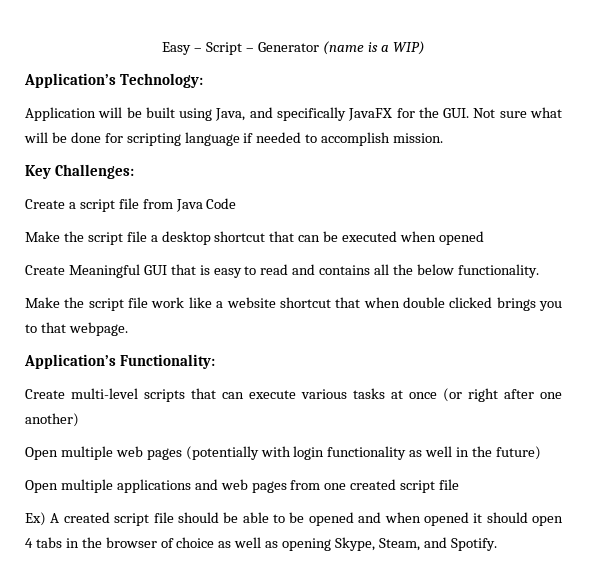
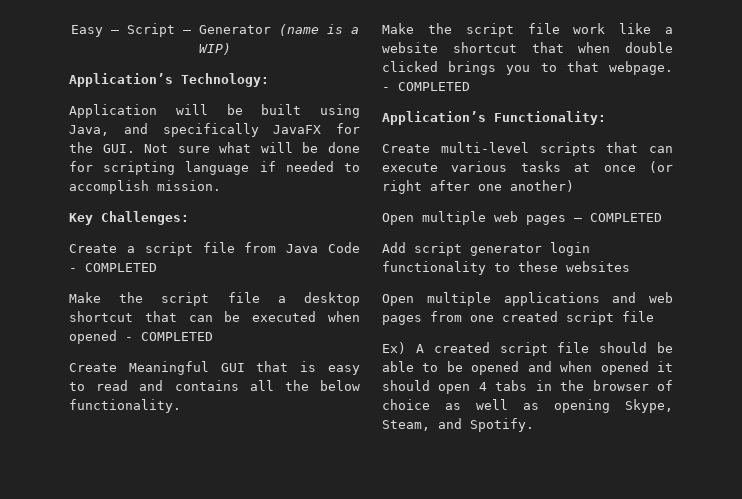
- Create a script file from Java Code
+ Create a script file from Java Code - COMPLETED
- Make the script file a desktop shortcut that can be executed when opened
+ Make the script file a desktop shortcut that can be executed when opened - COMPLETED
- Make the script file work like a website shortcut that when double clicked brings you to that webpage.
+ Make the script file work like a website shortcut that when double clicked brings you to that webpage. - COMPLETED
- Open multiple web pages (potentially with login functionality as well in the future)
+ Open multiple web pages – COMPLETED
+ Add script generator login functionality to these websites

